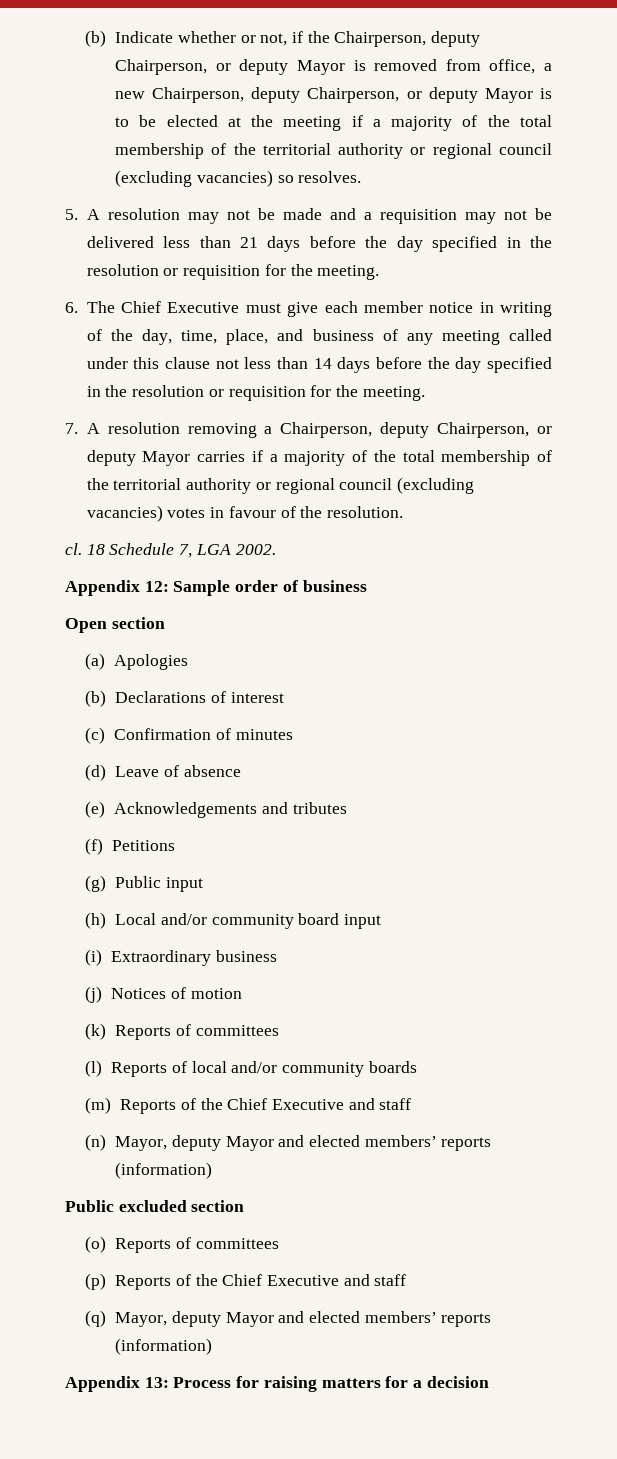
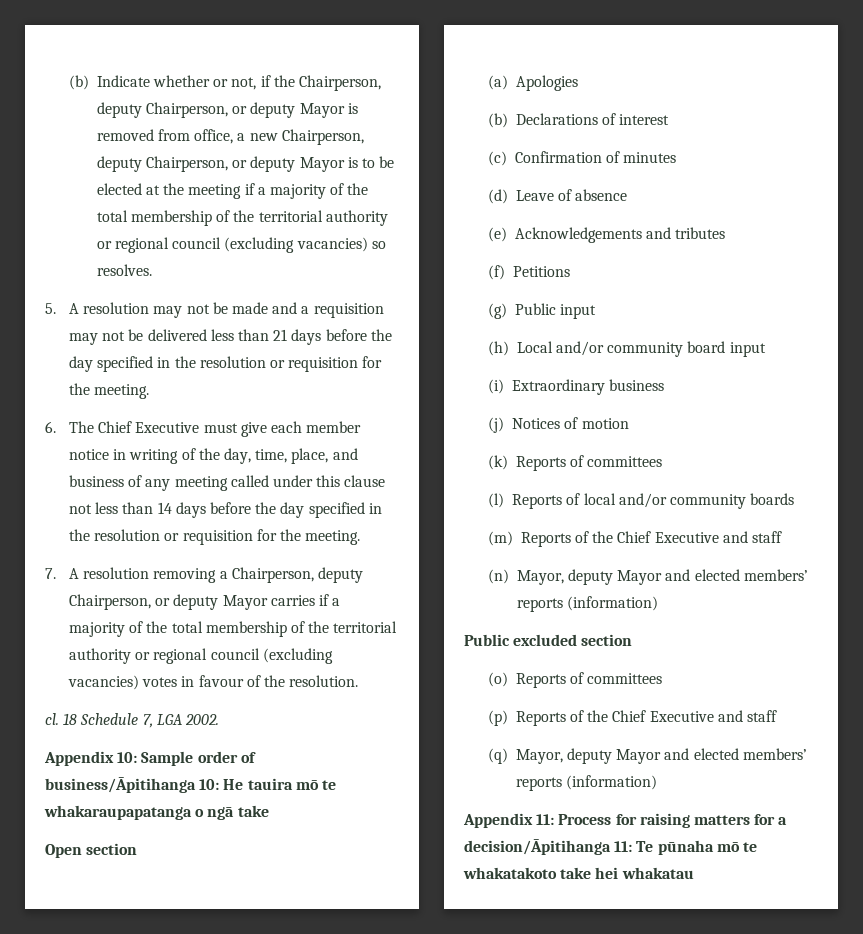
- Appendix 12: Sample order of business
+ Appendix 10: Sample order of business/Āpitihanga 10: He tauira mō te whakaraupapatanga o ngā take
- Appendix 13: Process for raising matters for a decision
+ Appendix 11: Process for raising matters for a decision/Āpitihanga 11: Te pūnaha mō te whakatakoto take hei whakatau

